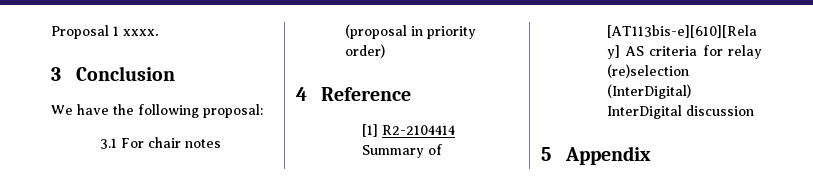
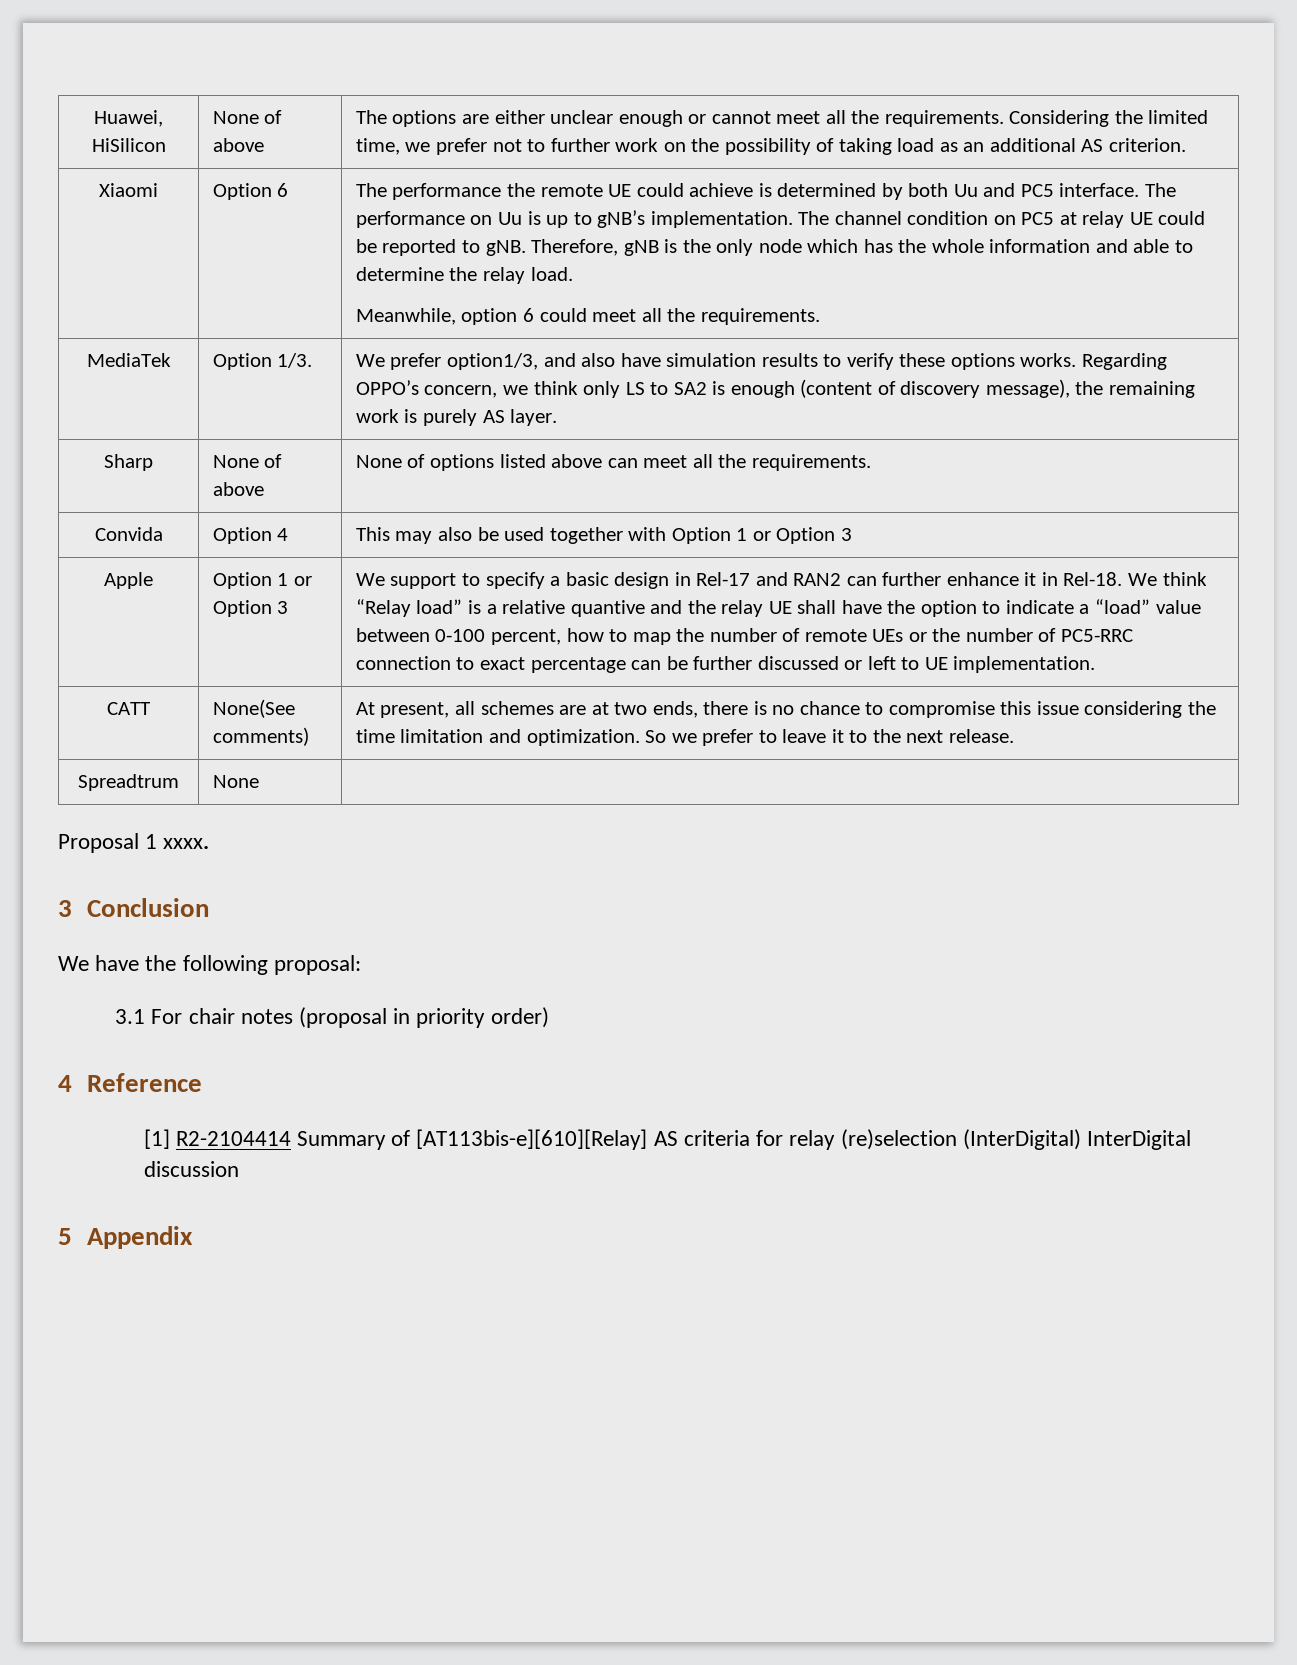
+ Huawei, HiSilicon | None of above | The options are either unclear enough or cannot meet all the requirements. Considering the limited time, we prefer not to further work on the possibility of taking load as an additional AS criterion.
+ Xiaomi | Option 6 | The performance the remote UE could achieve is determined by both Uu and PC5 interface. The performance on Uu is up to gNB’s implementation. The channel condition on PC5 at relay UE could be reported to gNB. Therefore, gNB is the only node which has the whole information and able to determine the relay load.
+ Meanwhile, option 6 could meet all the requirements.
+ MediaTek | Option 1/3. | We prefer option1/3, and also have simulation results to verify these options works. Regarding OPPO’s concern, we think only LS to SA2 is enough (content of discovery message), the remaining work is purely AS layer.
+ Sharp | None of above | None of options listed above can meet all the requirements.
+ Convida | Option 4 | This may also be used together with Option 1 or Option 3
+ Apple | Option 1 or Option 3 | We support to specify a basic design in Rel-17 and RAN2 can further enhance it in Rel-18. We think “Relay load” is a relative quantive and the relay UE shall have the option to indicate a “load” value between 0-100 percent, how to map the number of remote UEs or the number of PC5-RRC connection to exact percentage can be further discussed or left to UE implementation.
+ CATT | None(See comments) | At present, all schemes are at two ends, there is no chance to compromise this issue considering the time limitation and optimization. So we prefer to leave it to the next release.
+ Spreadtrum | None |

